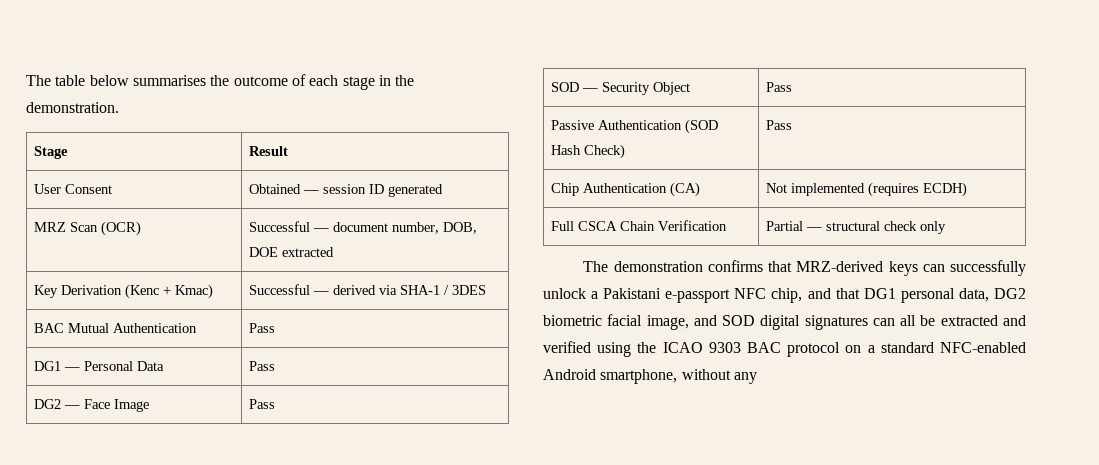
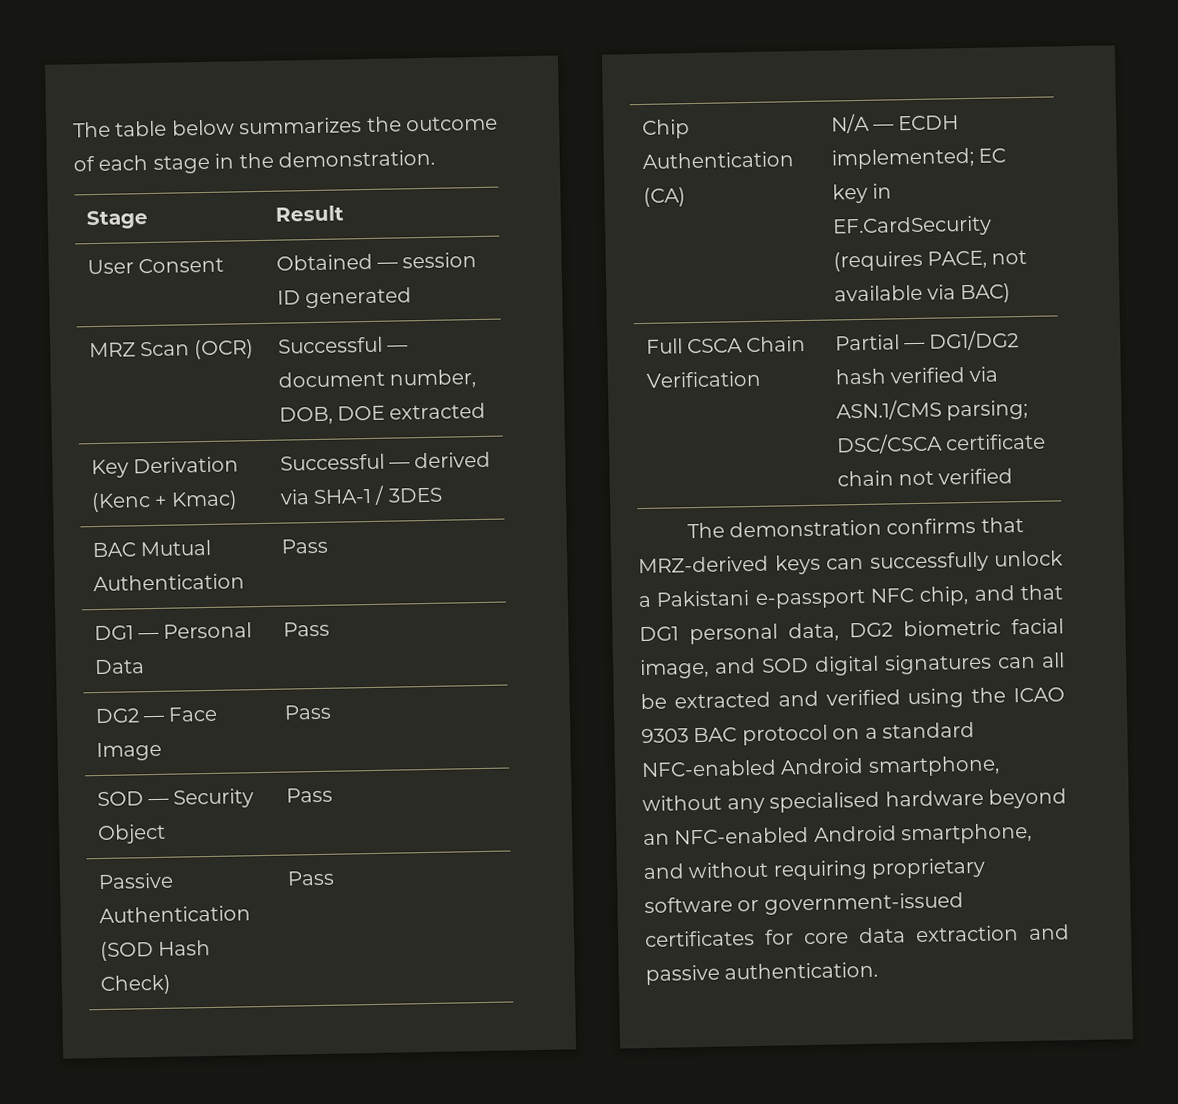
- The table below summarises the outcome of each stage in the demonstration.
+ The table below summarizes the outcome of each stage in the demonstration.
- Chip Authentication (CA) | Not implemented (requires ECDH)
+ Chip Authentication (CA) | N/A — ECDH implemented; EC key in EF.CardSecurity (requires PACE, not available via BAC)
- Full CSCA Chain Verification | Partial — structural check only
+ Full CSCA Chain Verification | Partial — DG1/DG2 hash verified via ASN.1/CMS parsing; DSC/CSCA certificate chain not verified
- The demonstration confirms that MRZ-derived keys can successfully unlock a Pakistani e-passport NFC chip, and that DG1 personal data, DG2 biometric facial image, and SOD digital signatures can all be extracted and verified using the ICAO 9303 BAC protocol on a standard NFC-enabled Android smartphone, without any
+ The demonstration confirms that MRZ-derived keys can successfully unlock a Pakistani e-passport NFC chip, and that DG1 personal data, DG2 biometric facial image, and SOD digital signatures can all be extracted and verified using the ICAO 9303 BAC protocol on a standard NFC-enabled Android smartphone, without any specialised hardware beyond an NFC-enabled Android smartphone, and without requiring proprietary software or government-issued certificates for core data extraction and passive authentication.

